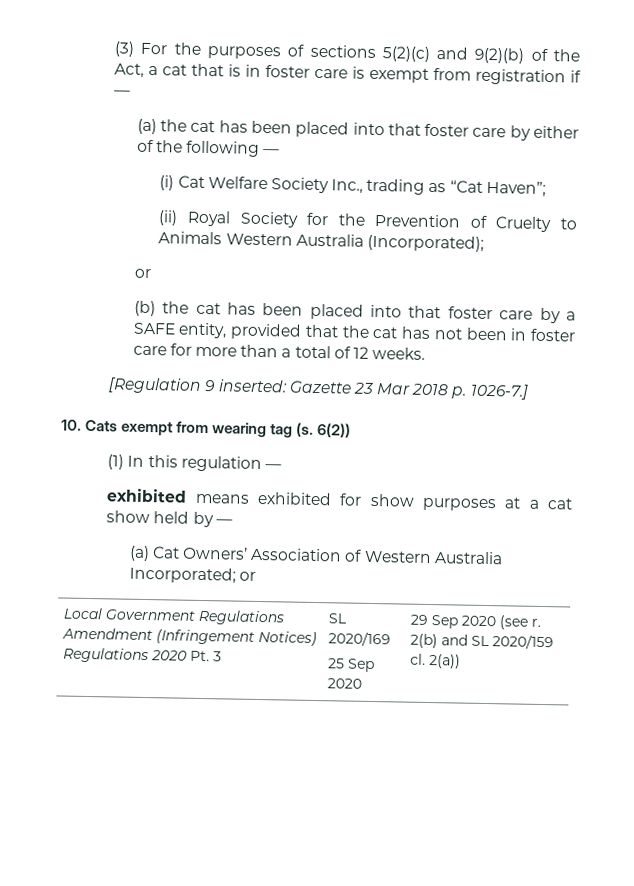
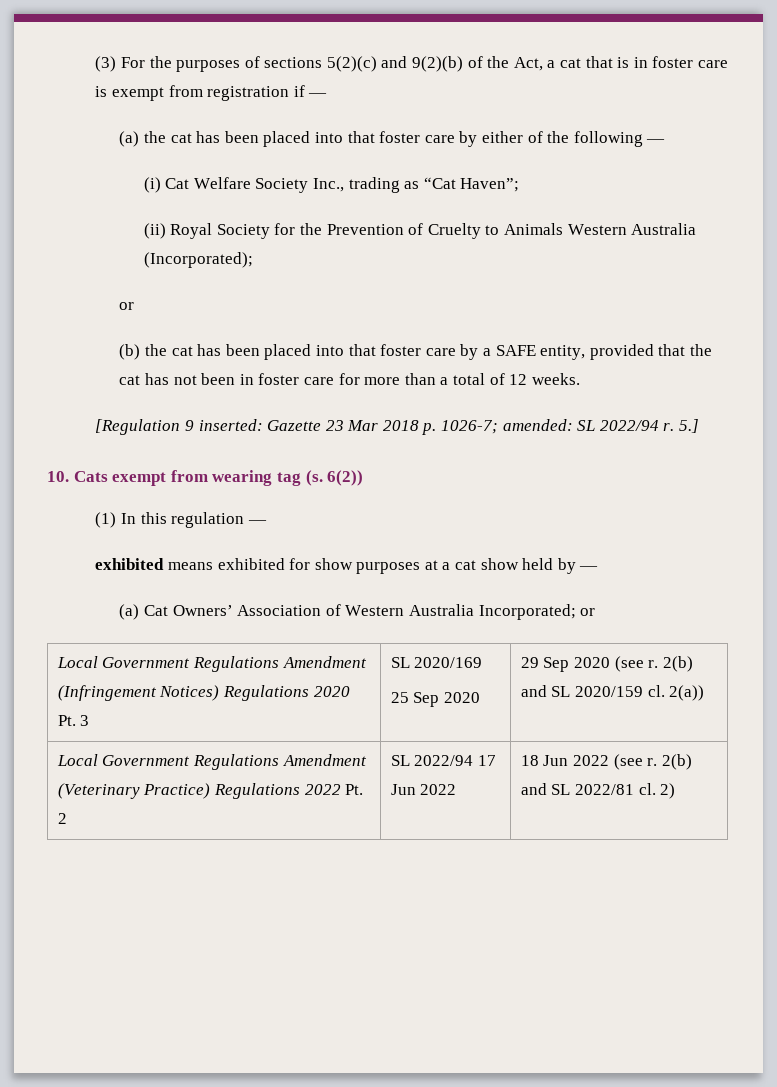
- [Regulation 9 inserted: Gazette 23 Mar 2018 p. 1026-7.]
+ [Regulation 9 inserted: Gazette 23 Mar 2018 p. 1026-7; amended: SL 2022/94 r. 5.]
+ Local Government Regulations Amendment (Veterinary Practice) Regulations 2022 Pt. 2 | SL 2022/94 17 Jun 2022 | 18 Jun 2022 (see r. 2(b) and SL 2022/81 cl. 2)

